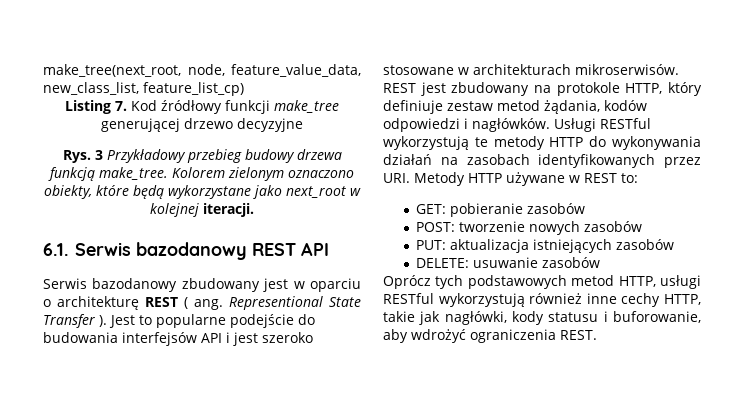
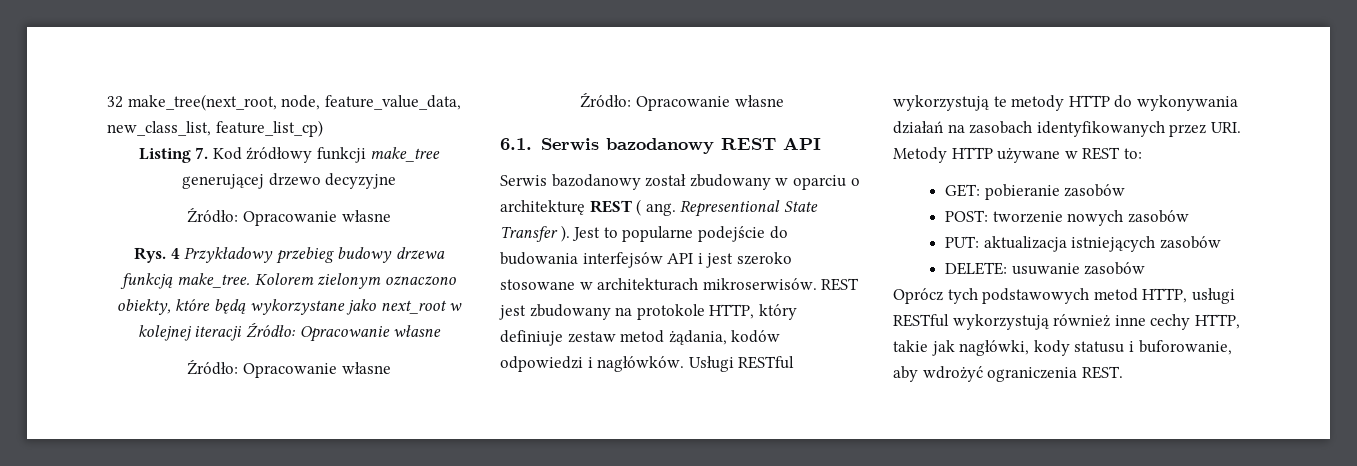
- make_tree(next_root, node, feature_value_data, new_class_list, feature_list_cp)
+ 32 make_tree(next_root, node, feature_value_data, new_class_list, feature_list_cp)
  Listing 7. Kod źródłowy funkcji make_tree generującej drzewo decyzyjne
+ Źródło: Opracowanie własne
- Rys. 3 Przykładowy przebieg budowy drzewa funkcją make_tree.
+ Rys. 4 Przykładowy przebieg budowy drzewa funkcją make_tree.
- Kolorem zielonym oznaczono obiekty, które będą wykorzystane jako next_root w kolejnej iteracji.
+ Kolorem zielonym oznaczono obiekty, które będą wykorzystane jako next_root w kolejnej iteracji Źródło: Opracowanie własne
+ Źródło: Opracowanie własne
+ Źródło: Opracowanie własne
- Serwis bazodanowy zbudowany jest w oparciu o architekturę REST ( ang.
+ Serwis bazodanowy został zbudowany w oparciu o architekturę REST ( ang.

